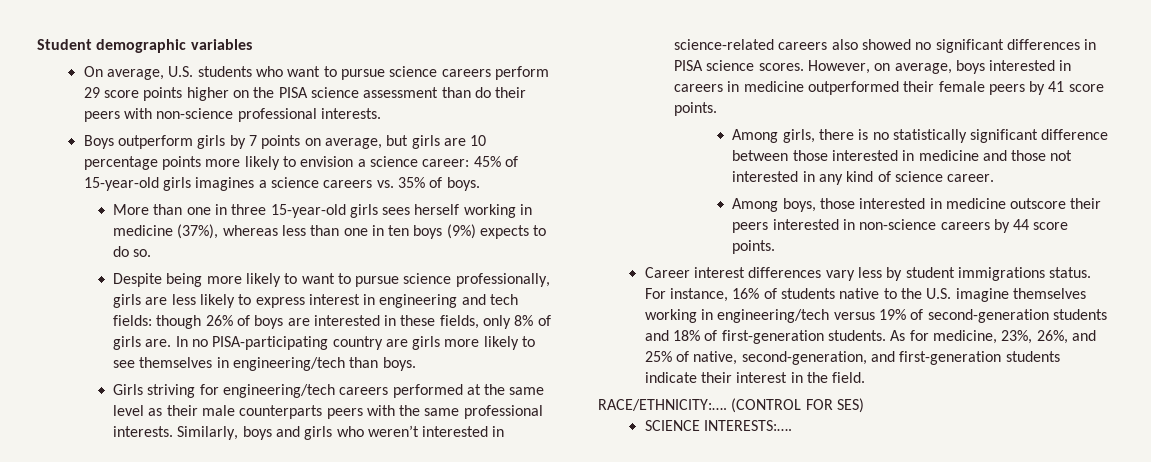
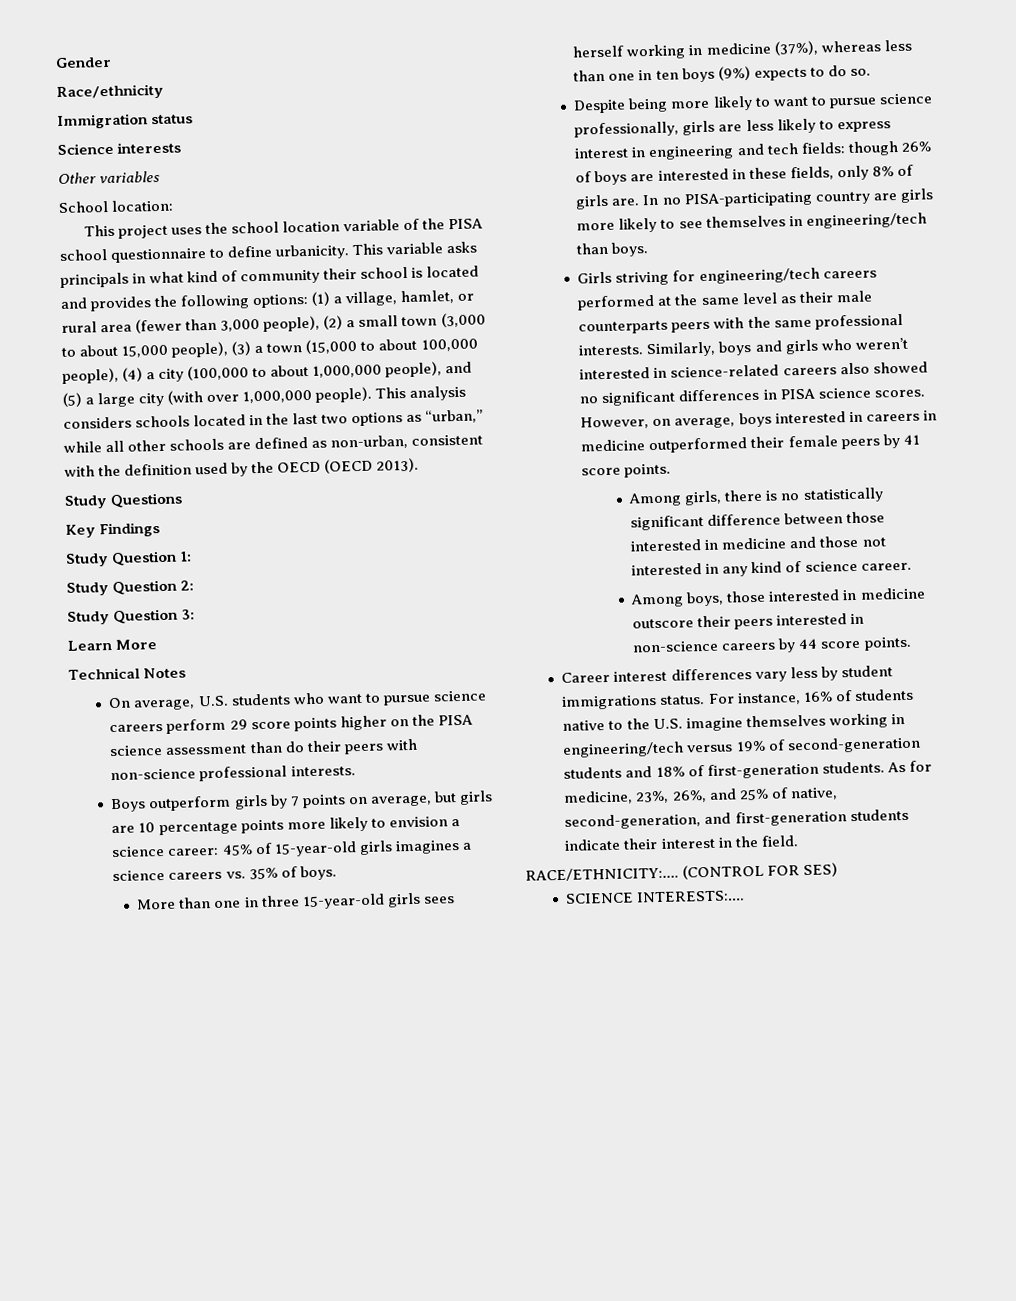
- Student demographic variables
+ Gender
+ Race/ethnicity
+ Immigration status
+ Science interests
+ Other variables
+ School location:
+ This project uses the school location variable of the PISA school questionnaire to define urbanicity. This variable asks principals in what kind of community their school is located and provides the following options: (1) a village, hamlet, or rural area (fewer than 3,000 people), (2) a small town (3,000 to about 15,000 people), (3) a town (15,000 to about 100,000 people), (4) a city (100,000 to about 1,000,000 people), and (5) a large city (with over 1,000,000 people). This analysis considers schools located in the last two options as “urban,” while all other schools are defined as non-urban, consistent with the definition used by the OECD (OECD 2013).
+ Study Questions
+ Key Findings
+ Study Question 1:
+ Study Question 2:
+ Study Question 3:
+ Learn More
+ Technical Notes

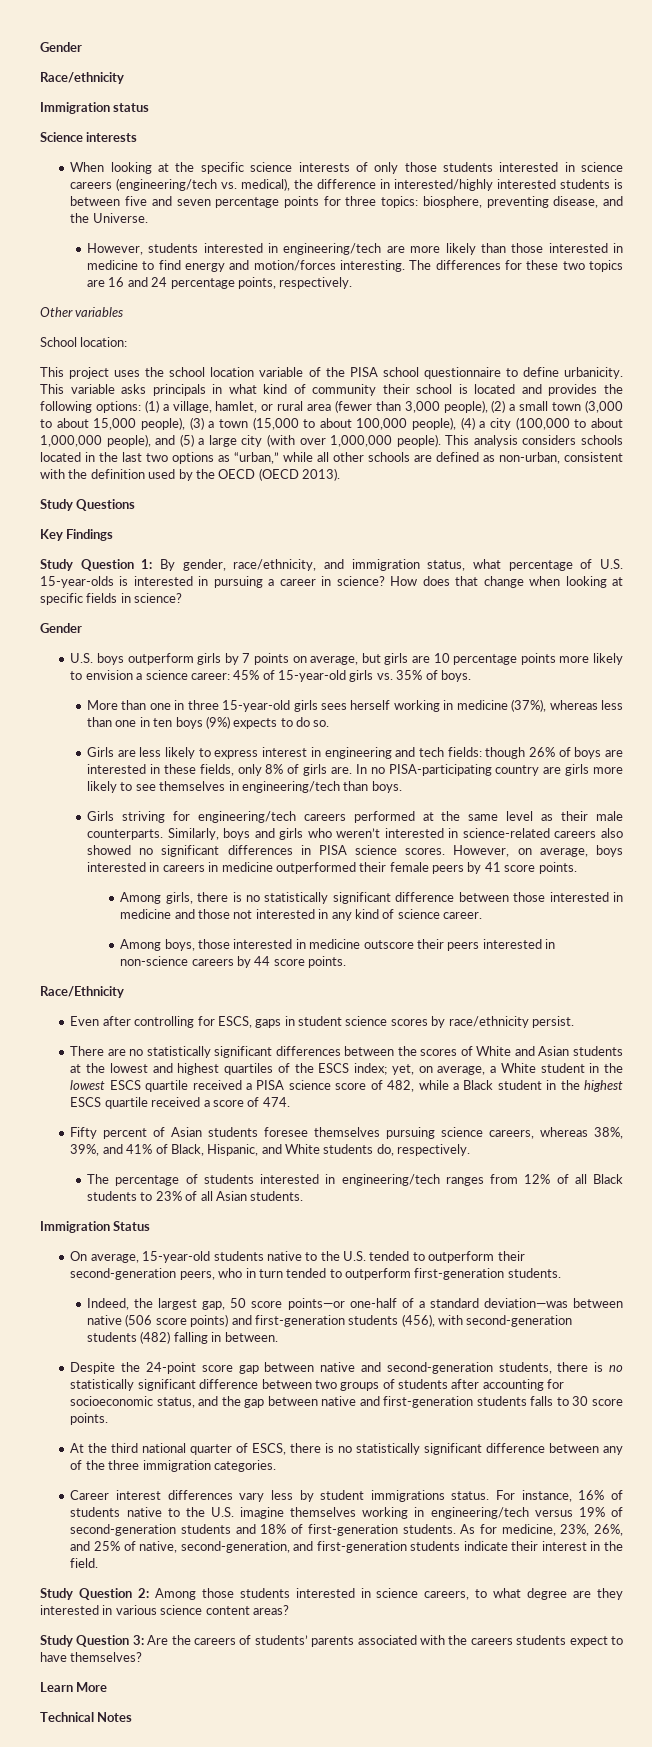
+ When looking at the specific science interests of only those students interested in science careers (engineering/tech vs. medical), the difference in interested/highly interested students is between five and seven percentage points for three topics: biosphere, preventing disease, and the Universe.
+ However, students interested in engineering/tech are more likely than those interested in medicine to find energy and motion/forces interesting. The differences for these two topics are 16 and 24 percentage points, respectively.
- Study Question 1:
- Study Question 2:
- Study Question 3:
- Learn More
- Technical Notes
- On average, U.S. students who want to pursue science careers perform 29 score points higher on the PISA science assessment than do their peers with non-science professional interests.
- Boys outperform girls by 7 points on average, but girls are 10 percentage points more likely to envision a science career: 45% of 15-year-old girls imagines a science careers vs. 35% of boys.
+ Study Question 1: By gender, race/ethnicity, and immigration status, what percentage of U.S. 15-year-olds is interested in pursuing a career in science? How does that change when looking at specific fields in science?
+ Gender
+ U.S. boys outperform girls by 7 points on average, but girls are 10 percentage points more likely to envision a science career: 45% of 15-year-old girls vs. 35% of boys.
- Despite being more likely to want to pursue science professionally, girls are less likely to express interest in engineering and tech fields: though 26% of boys are interested in these fields, only 8% of girls are.
+ Girls are less likely to express interest in engineering and tech fields: though 26% of boys are interested in these fields, only 8% of girls are.
- Girls striving for engineering/tech careers performed at the same level as their male counterparts peers with the same professional interests.
+ Girls striving for engineering/tech careers performed at the same level as their male counterparts.
+ Race/Ethnicity
+ Even after controlling for ESCS, gaps in student science scores by race/ethnicity persist.
+ There are no statistically significant differences between the scores of White and Asian students at the lowest and highest quartiles of the ESCS index; yet, on average, a White student in the lowest ESCS quartile received a PISA science score of 482, while a Black student in the highest ESCS quartile received a score of 474.
+ Fifty percent of Asian students foresee themselves pursuing science careers, whereas 38%, 39%, and 41% of Black, Hispanic, and White students do, respectively.
+ The percentage of students interested in engineering/tech ranges from 12% of all Black students to 23% of all Asian students.
+ Immigration Status
+ On average, 15-year-old students native to the U.S. tended to outperform their second-generation peers, who in turn tended to outperform first-generation students.
+ Indeed, the largest gap, 50 score points—or one-half of a standard deviation—was between native (506 score points) and first-generation students (456), with second-generation students (482) falling in between.
+ Despite the 24-point score gap between native and second-generation students, there is no statistically significant difference between two groups of students after accounting for socioeconomic status, and the gap between native and first-generation students falls to 30 score points.
+ At the third national quarter of ESCS, there is no statistically significant difference between any of the three immigration categories.
- RACE/ETHNICITY:…. (CONTROL FOR SES)
- SCIENCE INTERESTS:….
+ Study Question 2: Among those students interested in science careers, to what degree are they interested in various science content areas?
+ Study Question 3: Are the careers of students’ parents associated with the careers students expect to have themselves?
+ Learn More
+ Technical Notes

